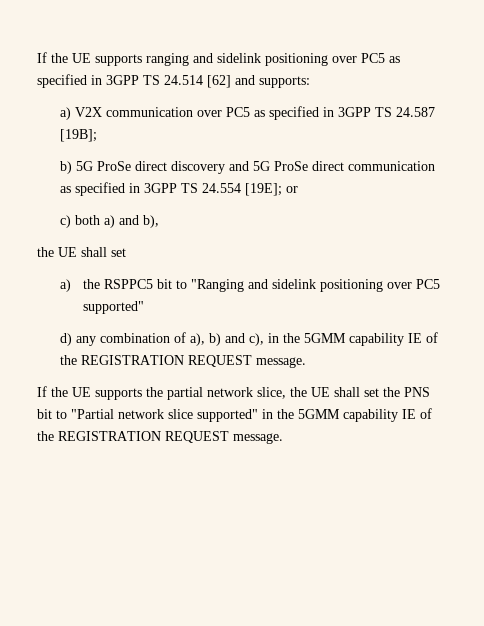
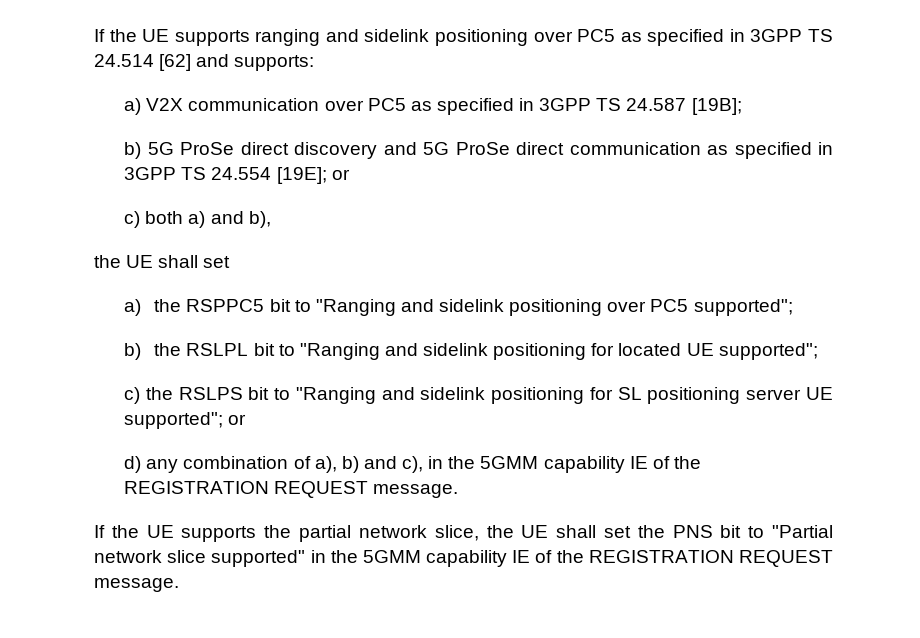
- a) the RSPPC5 bit to "Ranging and sidelink positioning over PC5 supported"
+ a) the RSPPC5 bit to "Ranging and sidelink positioning over PC5 supported";
+ b) the RSLPL bit to "Ranging and sidelink positioning for located UE supported";
+ c) the RSLPS bit to "Ranging and sidelink positioning for SL positioning server UE supported"; or

